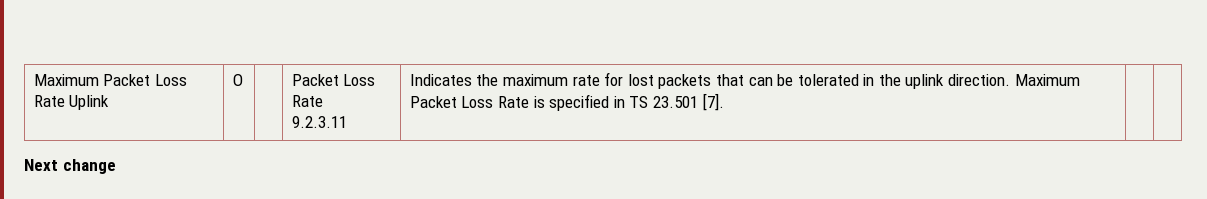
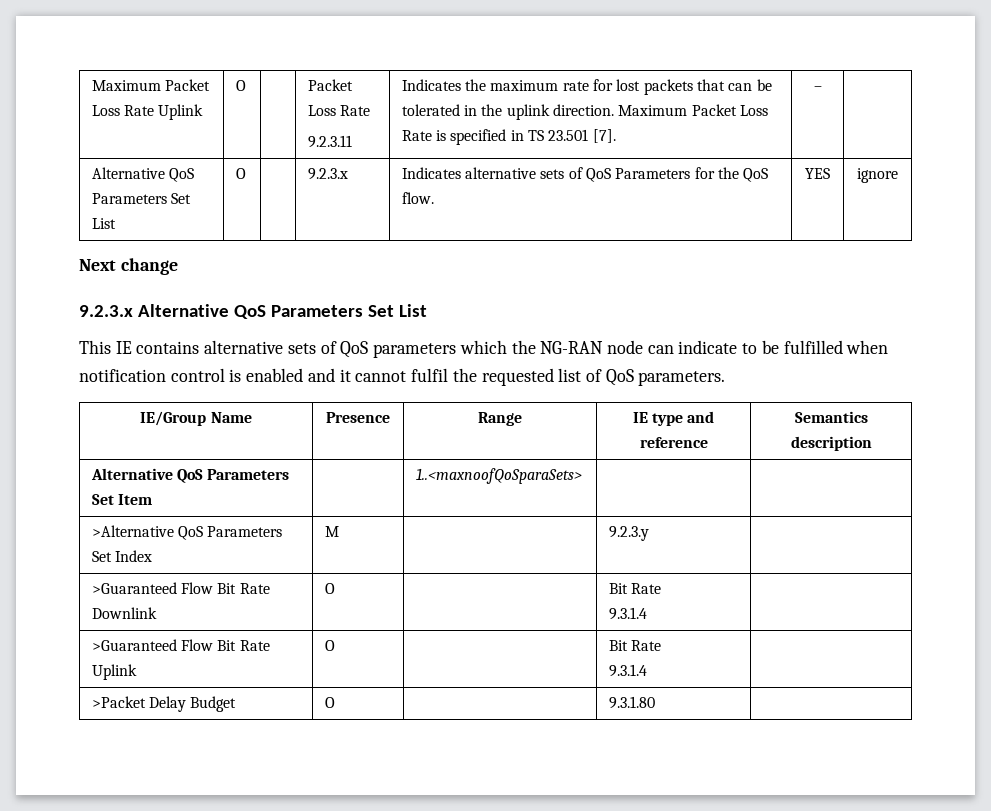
  Maximum Packet Loss Rate Uplink | O | | Packet Loss Rate
- 9.2.3.11 | Indicates the maximum rate for lost packets that can be tolerated in the uplink direction. Maximum Packet Loss Rate is specified in TS 23.501 [7]. | |
+ 9.2.3.11 | Indicates the maximum rate for lost packets that can be tolerated in the uplink direction. Maximum Packet Loss Rate is specified in TS 23.501 [7]. | – |
+ Alternative QoS Parameters Set List | O | | 9.2.3.x | Indicates alternative sets of QoS Parameters for the QoS flow. | YES | ignore
  Next change
+ 9.2.3.x Alternative QoS Parameters Set List
+ This IE contains alternative sets of QoS parameters which the NG-RAN node can indicate to be fulfilled when notification control is enabled and it cannot fulfil the requested list of QoS parameters.
+ IE/Group Name | Presence | Range | IE type and reference | Semantics description
+ Alternative QoS Parameters Set Item | | 1..<maxnoofQoSparaSets> | |
+ >Alternative QoS Parameters Set Index | M | | 9.2.3.y |
+ >Guaranteed Flow Bit Rate Downlink | O | | Bit Rate
+ 9.3.1.4 |
+ >Guaranteed Flow Bit Rate Uplink | O | | Bit Rate
+ 9.3.1.4 |
+ >Packet Delay Budget | O | | 9.3.1.80 |

